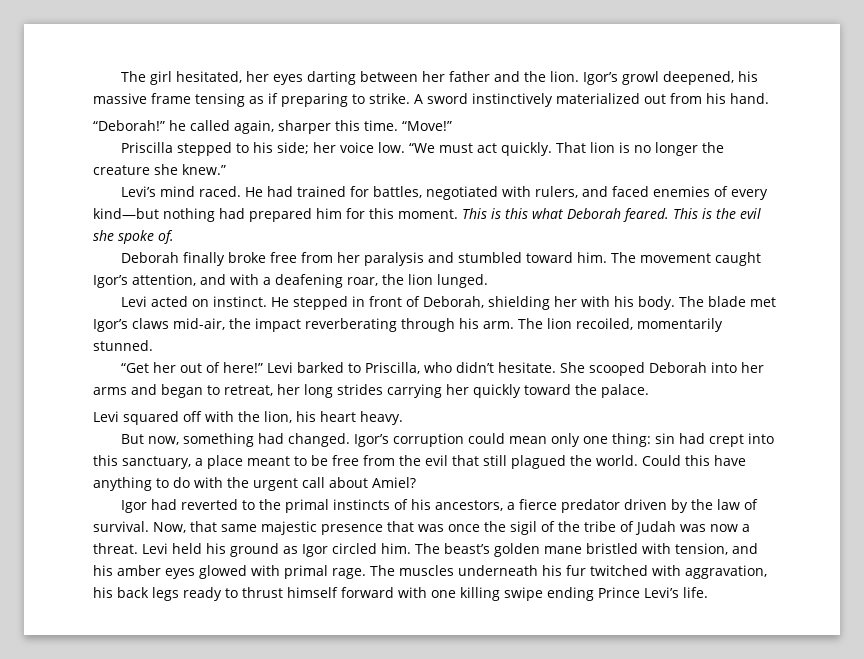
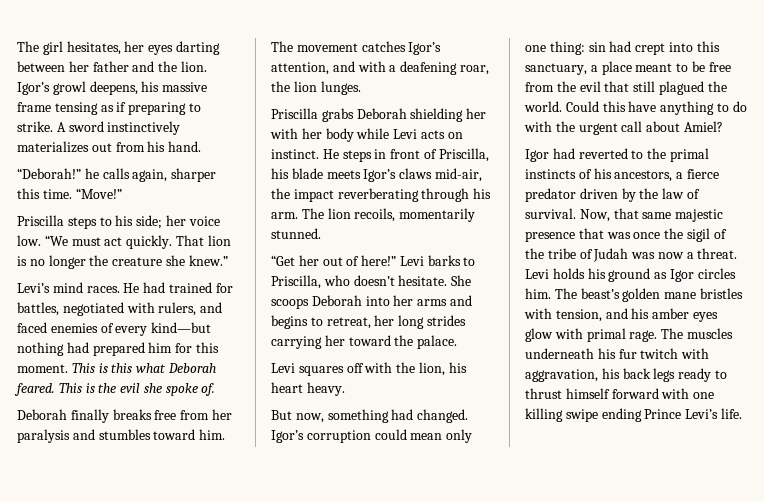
- The girl hesitated, her eyes darting between her father and the lion.
+ The girl hesitates, her eyes darting between her father and the lion.
- Igor’s growl deepened, his massive frame tensing as if preparing to strike.
+ Igor’s growl deepens, his massive frame tensing as if preparing to strike.
- A sword instinctively materialized out from his hand.
+ A sword instinctively materializes out from his hand.
- “Deborah!” he called again, sharper this time.
+ “Deborah!” he calls again, sharper this time.
- Priscilla stepped to his side; her voice low.
+ Priscilla steps to his side; her voice low.
- Levi’s mind raced.
+ Levi’s mind races.
- Deborah finally broke free from her paralysis and stumbled toward him.
+ Deborah finally breaks free from her paralysis and stumbles toward him.
- The movement caught Igor’s attention, and with a deafening roar, the lion lunged.
- Levi acted on instinct.
+ The movement catches Igor’s attention, and with a deafening roar, the lion lunges.
+ Priscilla grabs Deborah shielding her with her body while Levi acts on instinct.
- He stepped in front of Deborah, shielding her with his body. The blade met Igor’s claws mid-air, the impact reverberating through his arm.
+ He steps in front of Priscilla, his blade meets Igor’s claws mid-air, the impact reverberating through his arm.
- The lion recoiled, momentarily stunned.
+ The lion recoils, momentarily stunned.
- Levi barked to Priscilla, who didn’t hesitate.
+ Levi barks to Priscilla, who doesn’t hesitate.
- She scooped Deborah into her arms and began to retreat, her long strides carrying her quickly toward the palace.
+ She scoops Deborah into her arms and begins to retreat, her long strides carrying her toward the palace.
- Levi squared off with the lion, his heart heavy.
+ Levi squares off with the lion, his heart heavy.
- Levi held his ground as Igor circled him.
+ Levi holds his ground as Igor circles him.
- The beast’s golden mane bristled with tension, and his amber eyes glowed with primal rage.
+ The beast’s golden mane bristles with tension, and his amber eyes glow with primal rage.
- The muscles underneath his fur twitched with aggravation, his back legs ready to thrust himself forward with one killing swipe ending Prince Levi’s life.
+ The muscles underneath his fur twitch with aggravation, his back legs ready to thrust himself forward with one killing swipe ending Prince Levi’s life.

